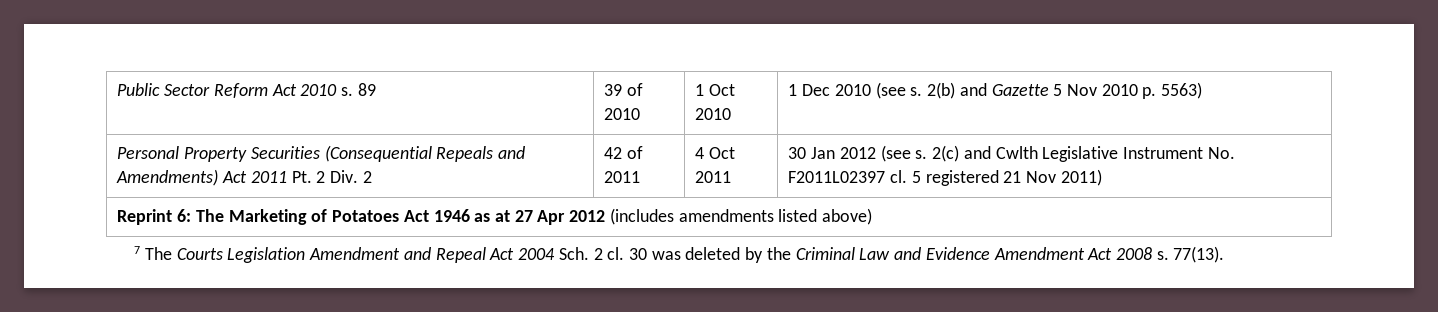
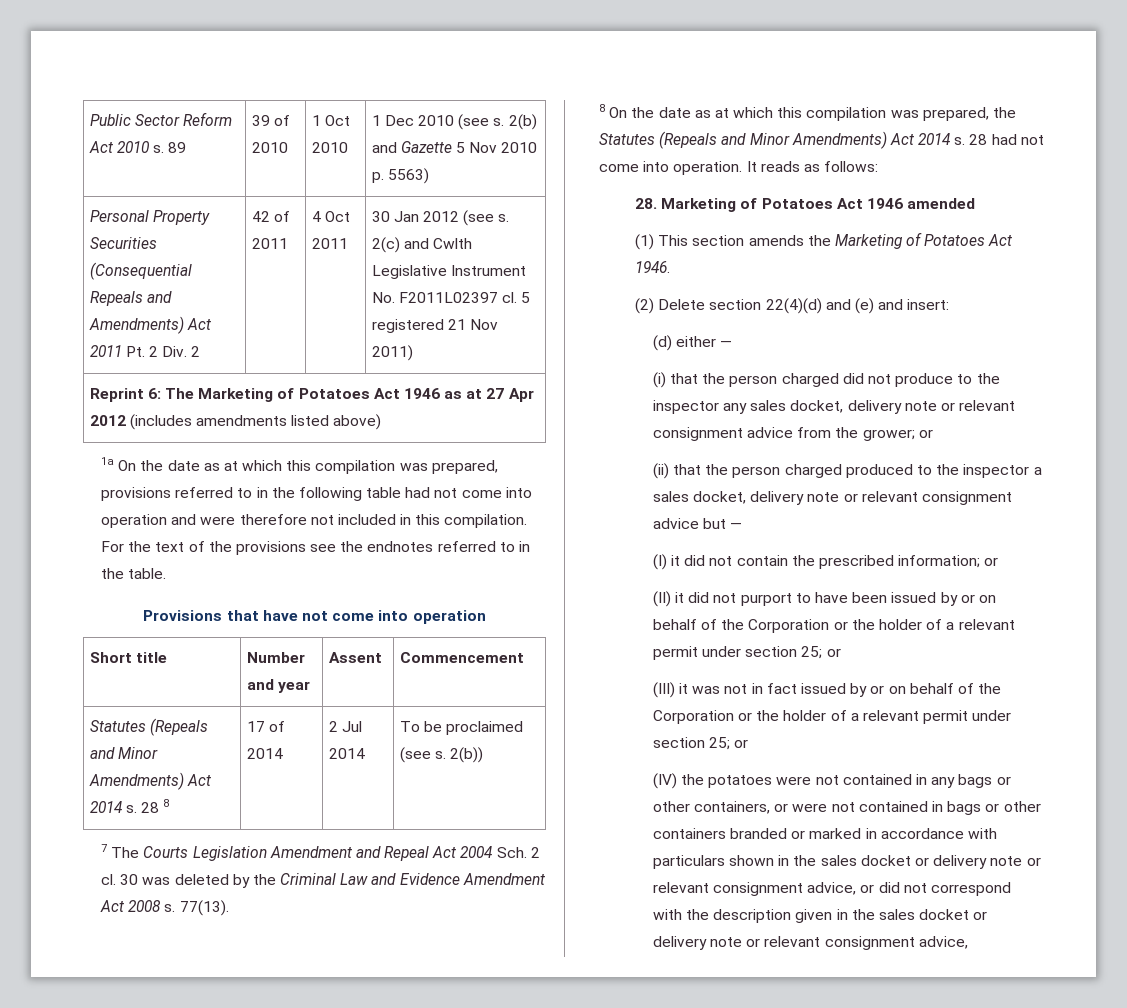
+ 1a On the date as at which this compilation was prepared, provisions referred to in the following table had not come into operation and were therefore not included in this compilation. For the text of the provisions see the endnotes referred to in the table.
+ Provisions that have not come into operation
+ Short title | Number and year | Assent | Commencement
+ Statutes (Repeals and Minor Amendments) Act 2014 s. 28 8 | 17 of 2014 | 2 Jul 2014 | To be proclaimed (see s. 2(b))
+ 8 On the date as at which this compilation was prepared, the Statutes (Repeals and Minor Amendments) Act 2014 s. 28 had not come into operation. It reads as follows:
+ 28. Marketing of Potatoes Act 1946 amended
+ (1) This section amends the Marketing of Potatoes Act 1946.
+ (2) Delete section 22(4)(d) and (e) and insert:
+ (d) either —
+ (i) that the person charged did not produce to the inspector any sales docket, delivery note or relevant consignment advice from the grower; or
+ (ii) that the person charged produced to the inspector a sales docket, delivery note or relevant consignment advice but —
+ (I) it did not contain the prescribed information; or
+ (II) it did not purport to have been issued by or on behalf of the Corporation or the holder of a relevant permit under section 25; or
+ (III) it was not in fact issued by or on behalf of the Corporation or the holder of a relevant permit under section 25; or
+ (IV) the potatoes were not contained in any bags or other containers, or were not contained in bags or other containers branded or marked in accordance with particulars shown in the sales docket or delivery note or relevant consignment advice, or did not correspond with the description given in the sales docket or delivery note or relevant consignment advice,

